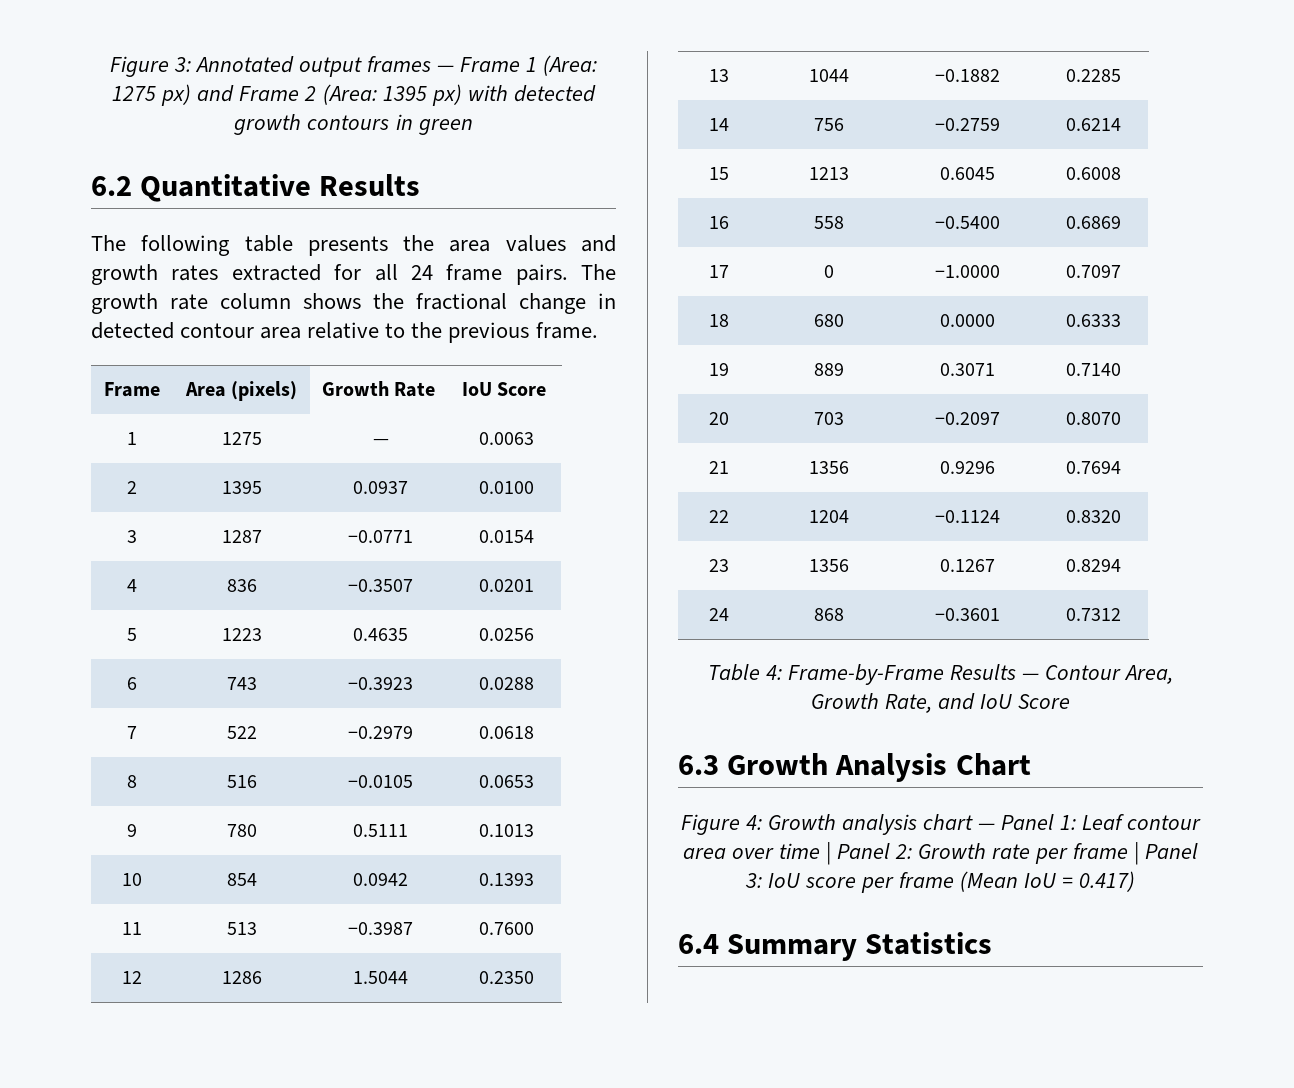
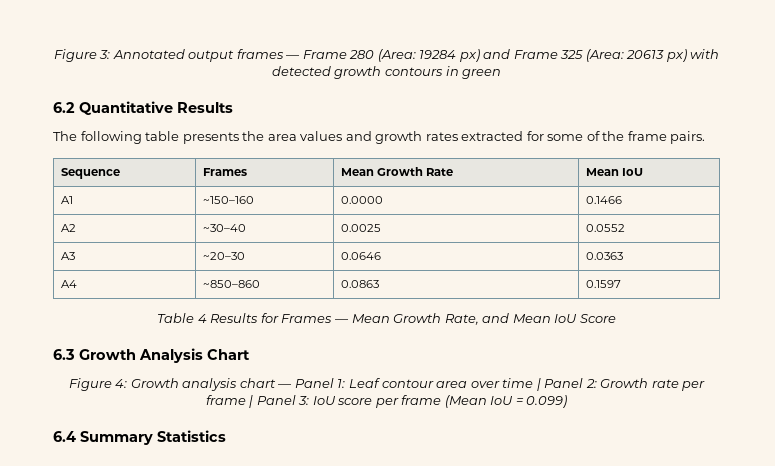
- Figure 3: Annotated output frames — Frame 1 (Area: 1275 px) and Frame 2 (Area: 1395 px) with detected growth contours in green
+ Figure 3: Annotated output frames — Frame 280 (Area: 19284 px) and Frame 325 (Area: 20613 px) with detected growth contours in green
- The following table presents the area values and growth rates extracted for all 24 frame pairs. The growth rate column shows the fractional change in detected contour area relative to the previous frame.
- Frame | Area (pixels) | Growth Rate | IoU Score
- 1 | 1275 | — | 0.0063
- 2 | 1395 | 0.0937 | 0.0100
- 3 | 1287 | −0.0771 | 0.0154
- 4 | 836 | −0.3507 | 0.0201
- 5 | 1223 | 0.4635 | 0.0256
- 6 | 743 | −0.3923 | 0.0288
- 7 | 522 | −0.2979 | 0.0618
- 8 | 516 | −0.0105 | 0.0653
- 9 | 780 | 0.5111 | 0.1013
- 10 | 854 | 0.0942 | 0.1393
- 11 | 513 | −0.3987 | 0.7600
- 12 | 1286 | 1.5044 | 0.2350
- 13 | 1044 | −0.1882 | 0.2285
- 14 | 756 | −0.2759 | 0.6214
- 15 | 1213 | 0.6045 | 0.6008
- 16 | 558 | −0.5400 | 0.6869
- 17 | 0 | −1.0000 | 0.7097
- 18 | 680 | 0.0000 | 0.6333
- 19 | 889 | 0.3071 | 0.7140
- 20 | 703 | −0.2097 | 0.8070
- 21 | 1356 | 0.9296 | 0.7694
- 22 | 1204 | −0.1124 | 0.8320
- 23 | 1356 | 0.1267 | 0.8294
- 24 | 868 | −0.3601 | 0.7312
- Table 4: Frame-by-Frame Results — Contour Area, Growth Rate, and IoU Score
+ The following table presents the area values and growth rates extracted for some of the frame pairs.
+ Sequence | Frames | Mean Growth Rate | Mean IoU
+ A1 | ~150–160 | 0.0000 | 0.1466
+ A2 | ~30–40 | 0.0025 | 0.0552
+ A3 | ~20–30 | 0.0646 | 0.0363
+ A4 | ~850–860 | 0.0863 | 0.1597
+ Table 4 Results for Frames — Mean Growth Rate, and Mean IoU Score
- Figure 4: Growth analysis chart — Panel 1: Leaf contour area over time | Panel 2: Growth rate per frame | Panel 3: IoU score per frame (Mean IoU = 0.417)
+ Figure 4: Growth analysis chart — Panel 1: Leaf contour area over time | Panel 2: Growth rate per frame | Panel 3: IoU score per frame (Mean IoU = 0.099)

